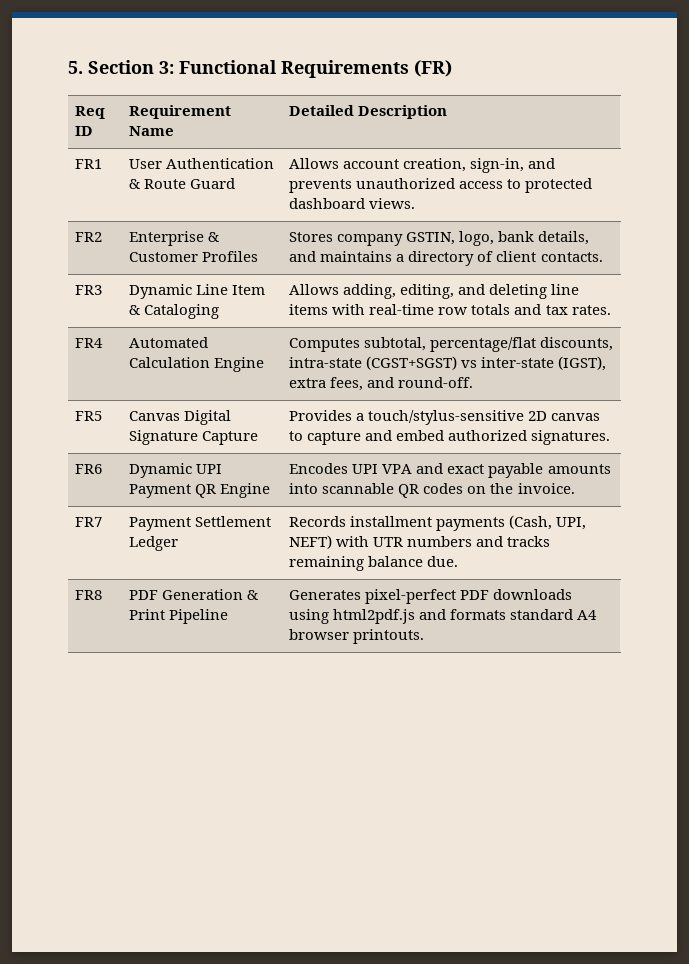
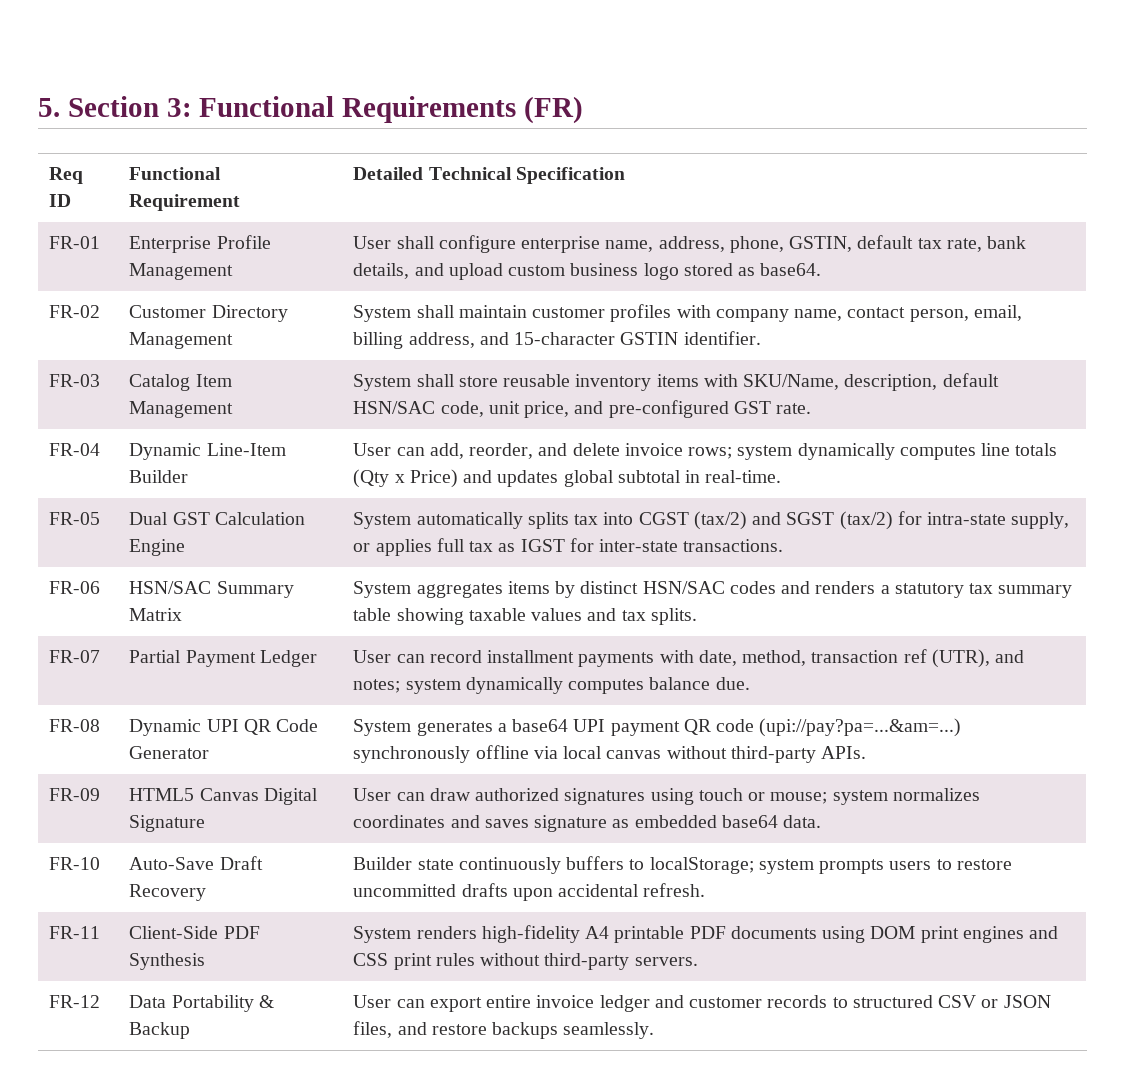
- Req ID | Requirement Name | Detailed Description
- FR1 | User Authentication & Route Guard | Allows account creation, sign-in, and prevents unauthorized access to protected dashboard views.
- FR2 | Enterprise & Customer Profiles | Stores company GSTIN, logo, bank details, and maintains a directory of client contacts.
- FR3 | Dynamic Line Item & Cataloging | Allows adding, editing, and deleting line items with real-time row totals and tax rates.
- FR4 | Automated Calculation Engine | Computes subtotal, percentage/flat discounts, intra-state (CGST+SGST) vs inter-state (IGST), extra fees, and round-off.
- FR5 | Canvas Digital Signature Capture | Provides a touch/stylus-sensitive 2D canvas to capture and embed authorized signatures.
- FR6 | Dynamic UPI Payment QR Engine | Encodes UPI VPA and exact payable amounts into scannable QR codes on the invoice.
- FR7 | Payment Settlement Ledger | Records installment payments (Cash, UPI, NEFT) with UTR numbers and tracks remaining balance due.
- FR8 | PDF Generation & Print Pipeline | Generates pixel-perfect PDF downloads using html2pdf.js and formats standard A4 browser printouts.
+ Req ID | Functional Requirement | Detailed Technical Specification
+ FR-01 | Enterprise Profile Management | User shall configure enterprise name, address, phone, GSTIN, default tax rate, bank details, and upload custom business logo stored as base64.
+ FR-02 | Customer Directory Management | System shall maintain customer profiles with company name, contact person, email, billing address, and 15-character GSTIN identifier.
+ FR-03 | Catalog Item Management | System shall store reusable inventory items with SKU/Name, description, default HSN/SAC code, unit price, and pre-configured GST rate.
+ FR-04 | Dynamic Line-Item Builder | User can add, reorder, and delete invoice rows; system dynamically computes line totals (Qty x Price) and updates global subtotal in real-time.
+ FR-05 | Dual GST Calculation Engine | System automatically splits tax into CGST (tax/2) and SGST (tax/2) for intra-state supply, or applies full tax as IGST for inter-state transactions.
+ FR-06 | HSN/SAC Summary Matrix | System aggregates items by distinct HSN/SAC codes and renders a statutory tax summary table showing taxable values and tax splits.
+ FR-07 | Partial Payment Ledger | User can record installment payments with date, method, transaction ref (UTR), and notes; system dynamically computes balance due.
+ FR-08 | Dynamic UPI QR Code Generator | System generates a base64 UPI payment QR code (upi://pay?pa=...&am=...) synchronously offline via local canvas without third-party APIs.
+ FR-09 | HTML5 Canvas Digital Signature | User can draw authorized signatures using touch or mouse; system normalizes coordinates and saves signature as embedded base64 data.
+ FR-10 | Auto-Save Draft Recovery | Builder state continuously buffers to localStorage; system prompts users to restore uncommitted drafts upon accidental refresh.
+ FR-11 | Client-Side PDF Synthesis | System renders high-fidelity A4 printable PDF documents using DOM print engines and CSS print rules without third-party servers.
+ FR-12 | Data Portability & Backup | User can export entire invoice ledger and customer records to structured CSV or JSON files, and restore backups seamlessly.

